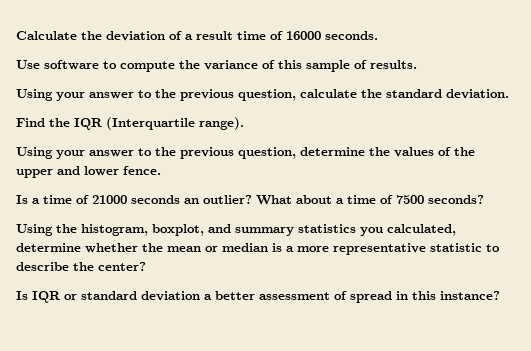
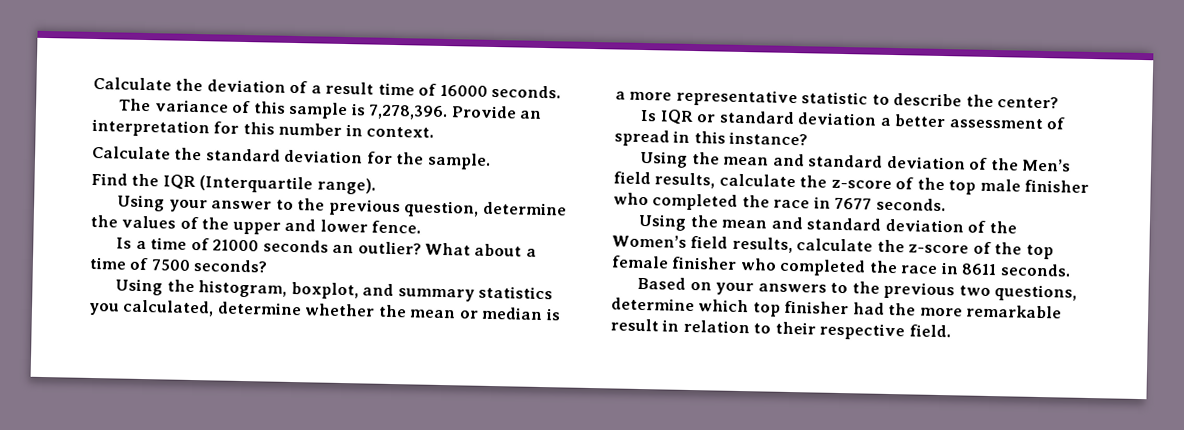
- Use software to compute the variance of this sample of results.
- Using your answer to the previous question, calculate the standard deviation.
+ The variance of this sample is 7,278,396. Provide an interpretation for this number in context.
+ Calculate the standard deviation for the sample.
+ Using the mean and standard deviation of the Men’s field results, calculate the z-score of the top male finisher who completed the race in 7677 seconds.
+ Using the mean and standard deviation of the Women’s field results, calculate the z-score of the top female finisher who completed the race in 8611 seconds.
+ Based on your answers to the previous two questions, determine which top finisher had the more remarkable result in relation to their respective field.

